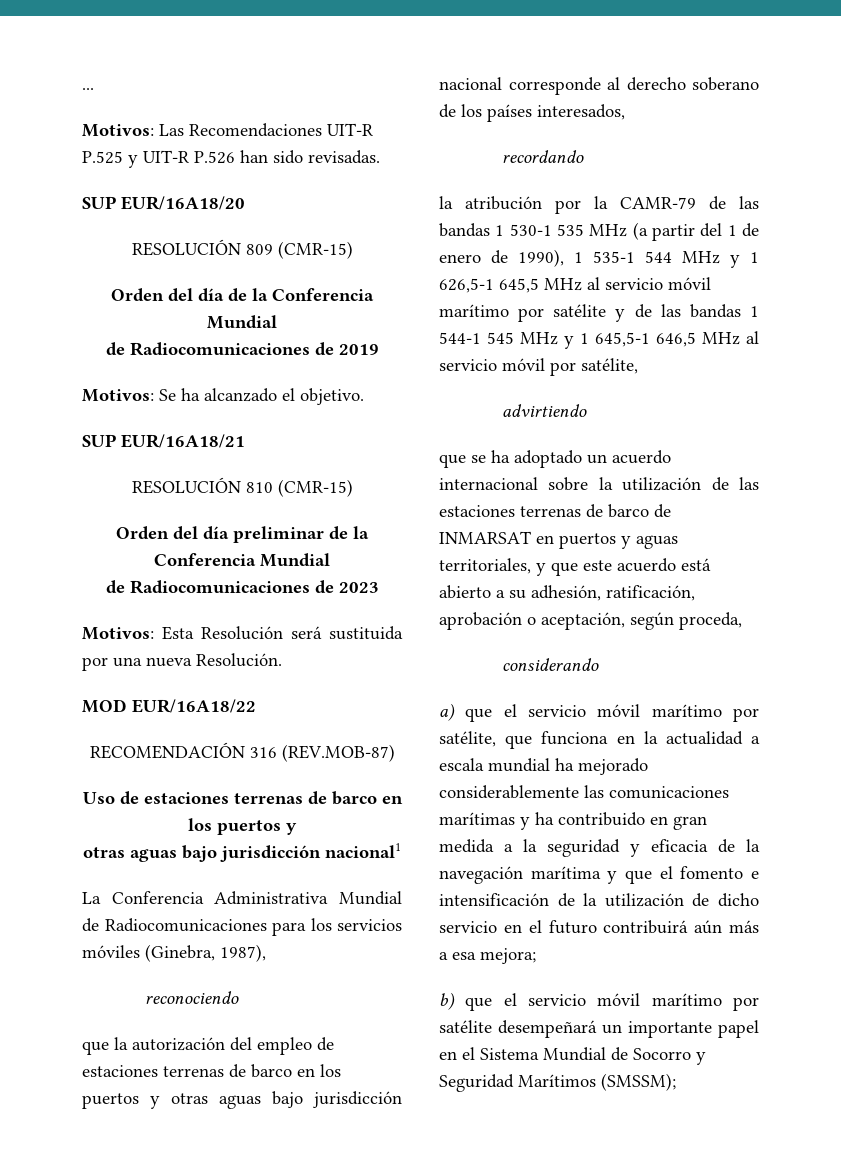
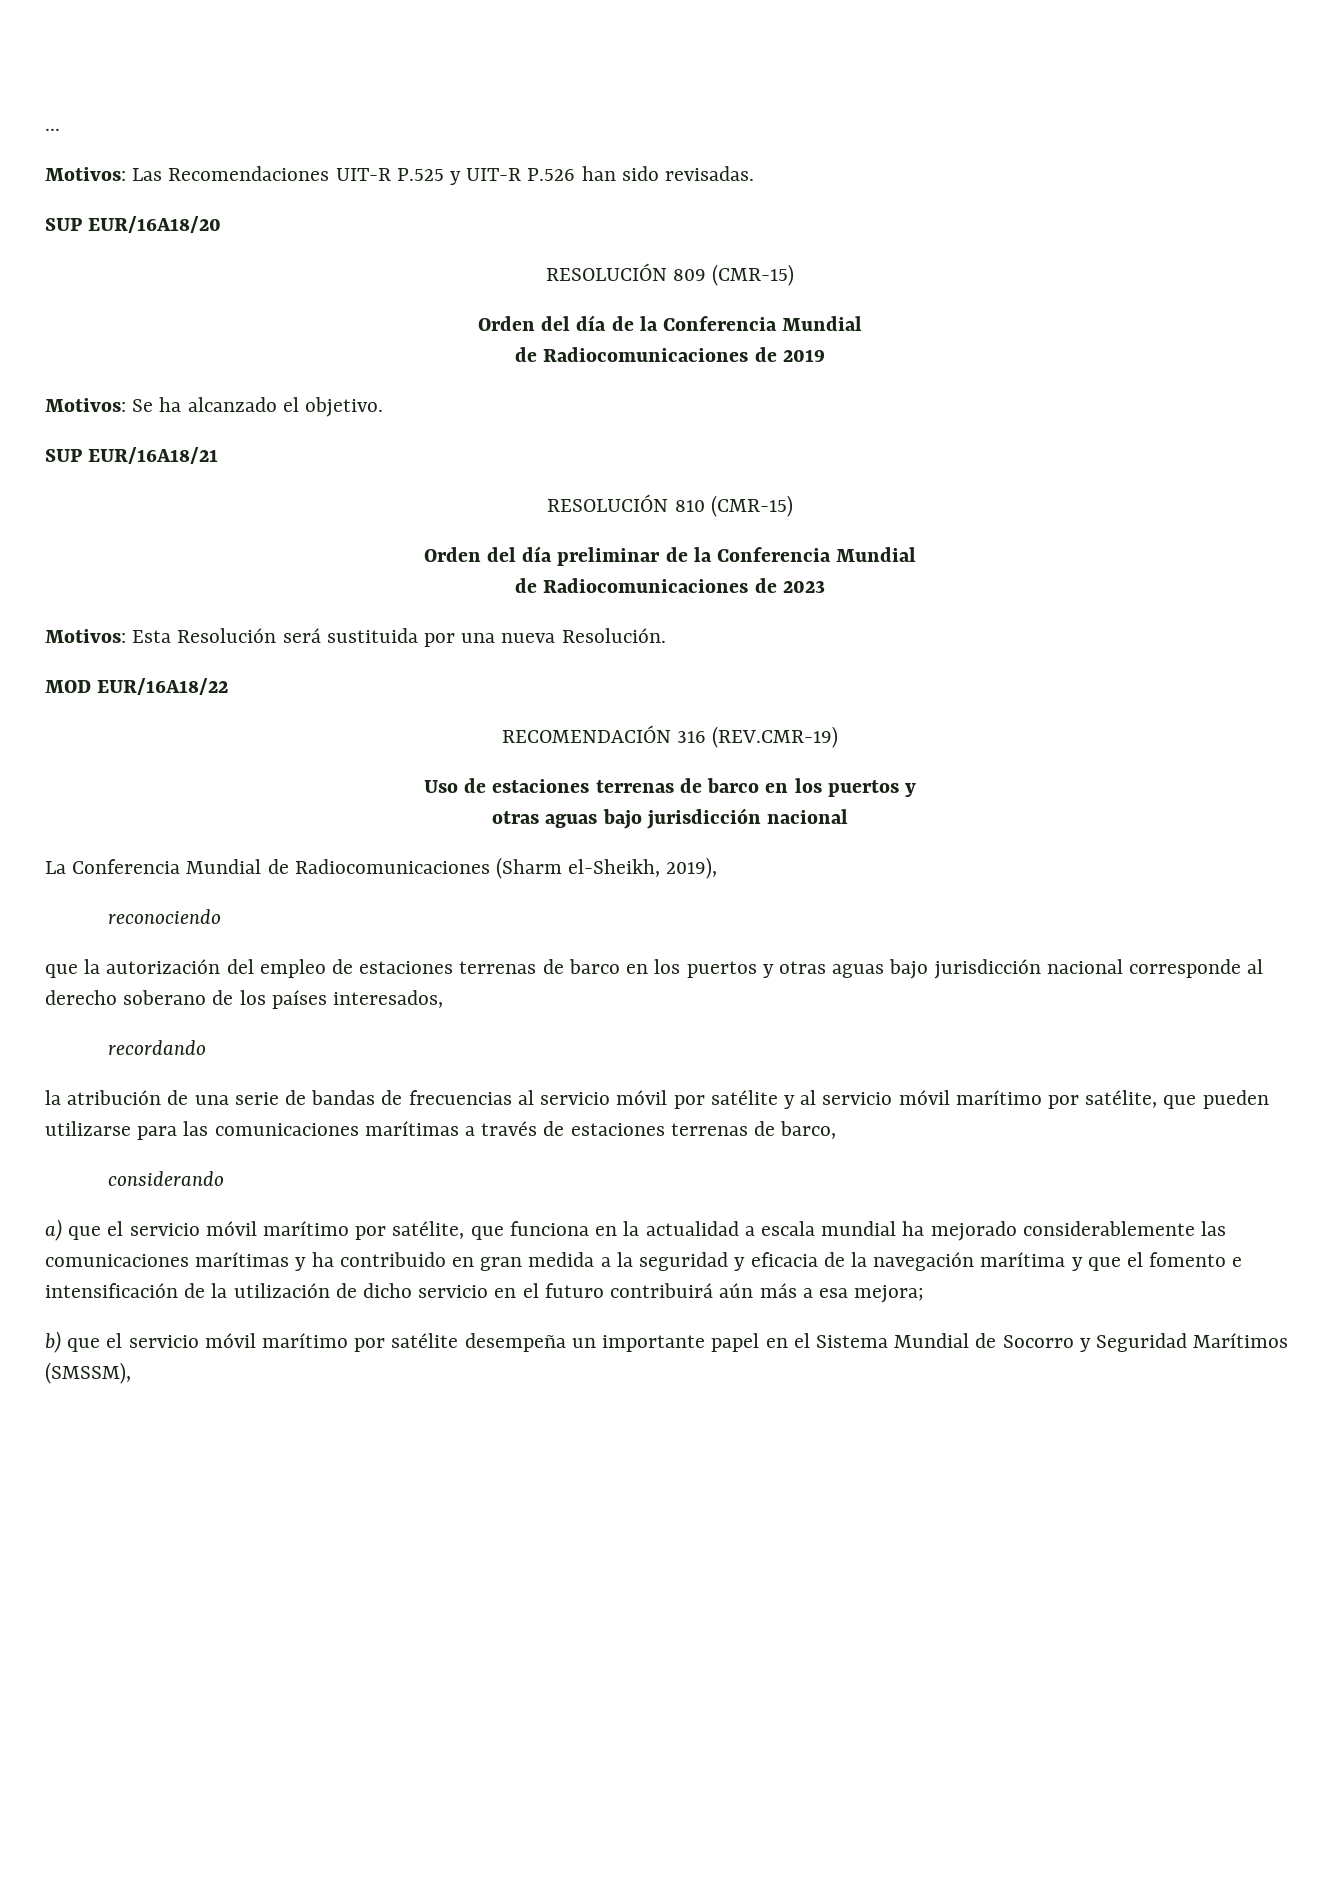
- RECOMENDACIÓN 316 (REV.MOB-87)
+ RECOMENDACIÓN 316 (REV.CMR-19)
  Uso de estaciones terrenas de barco en los puertos y
- otras aguas bajo jurisdicción nacional1
+ otras aguas bajo jurisdicción nacional
- La Conferencia Administrativa Mundial de Radiocomunicaciones para los servicios móviles (Ginebra, 1987),
+ La Conferencia Mundial de Radiocomunicaciones (Sharm el-Sheikh, 2019),
- la atribución por la CAMR-79 de las bandas 1 530-1 535 MHz (a partir del 1 de enero de 1990), 1 535-1 544 MHz y 1 626,5-1 645,5 MHz al servicio móvil marítimo por satélite y de las bandas 1 544-1 545 MHz y 1 645,5-1 646,5 MHz al servicio móvil por satélite,
- advirtiendo
- que se ha adoptado un acuerdo internacional sobre la utilización de las estaciones terrenas de barco de INMARSAT en puertos y aguas territoriales, y que este acuerdo está abierto a su adhesión, ratificación, aprobación o aceptación, según proceda,
+ la atribución de una serie de bandas de frecuencias al servicio móvil por satélite y al servicio móvil marítimo por satélite, que pueden utilizarse para las comunicaciones marítimas a través de estaciones terrenas de barco,
- b) que el servicio móvil marítimo por satélite desempeñará un importante papel en el Sistema Mundial de Socorro y Seguridad Marítimos (SMSSM);
+ b) que el servicio móvil marítimo por satélite desempeña un importante papel en el Sistema Mundial de Socorro y Seguridad Marítimos (SMSSM),

